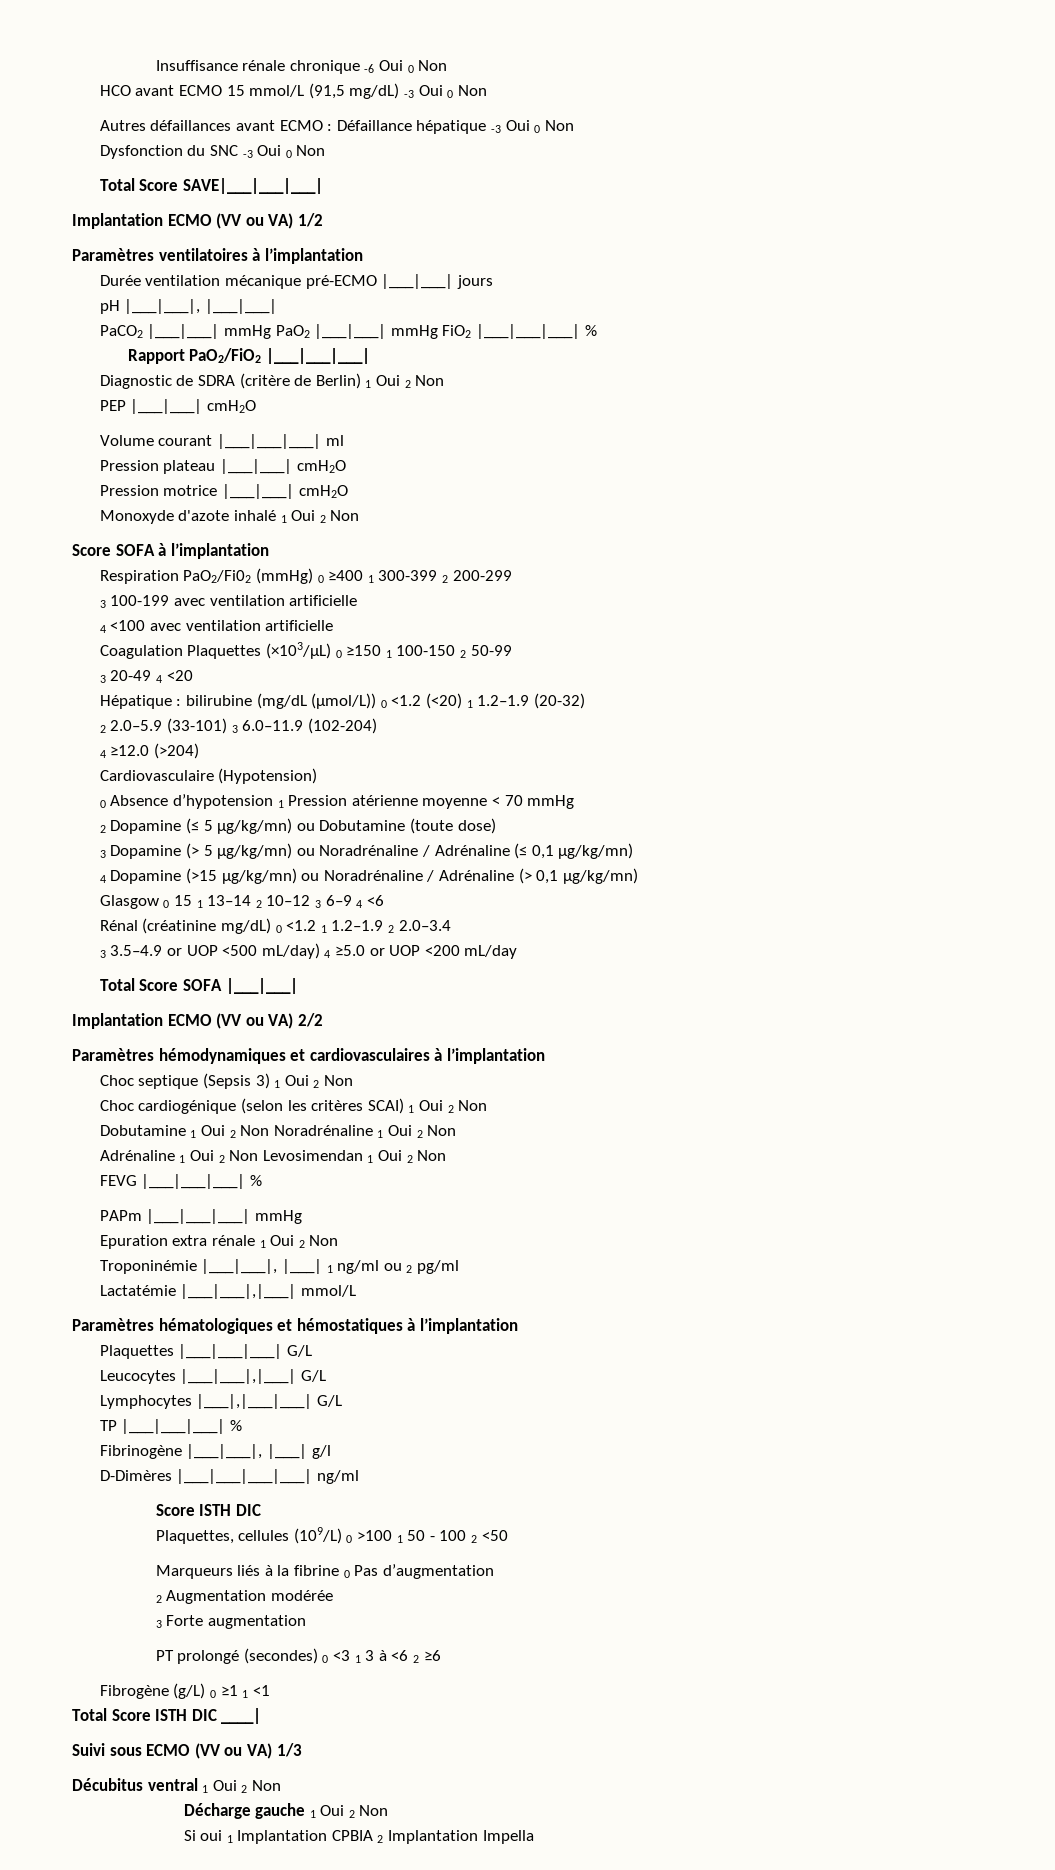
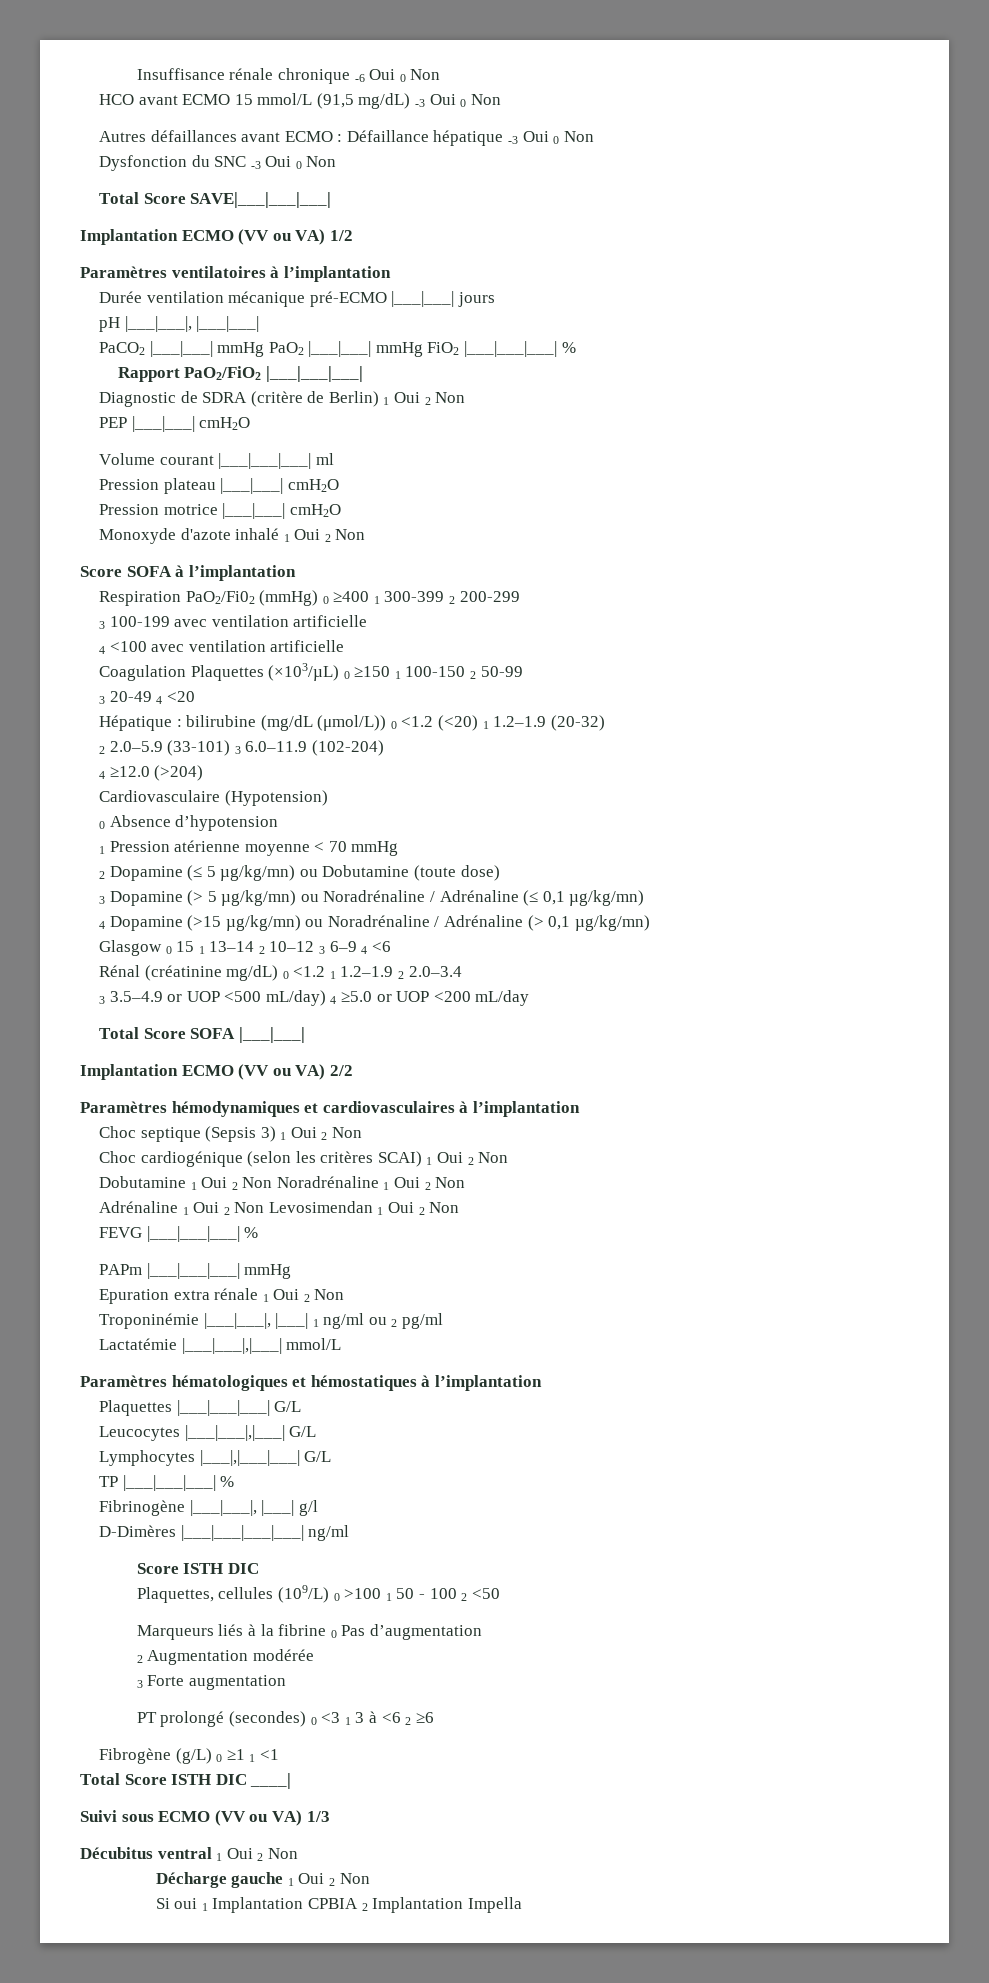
- 0 Absence d’hypotension 1 Pression atérienne moyenne < 70 mmHg
+ 0 Absence d’hypotension
+ 1 Pression atérienne moyenne < 70 mmHg

